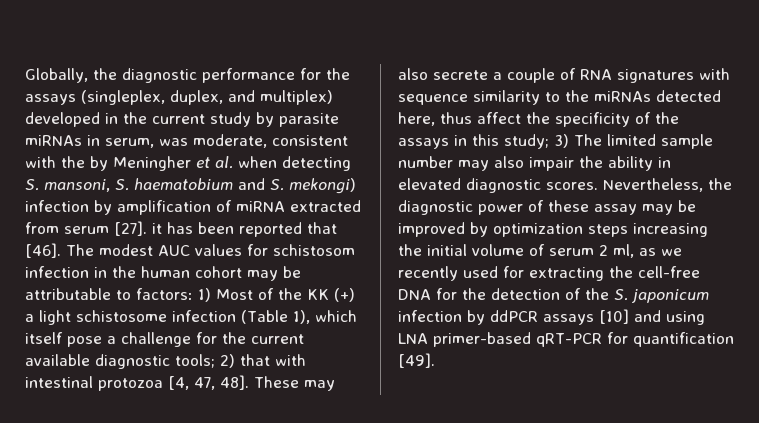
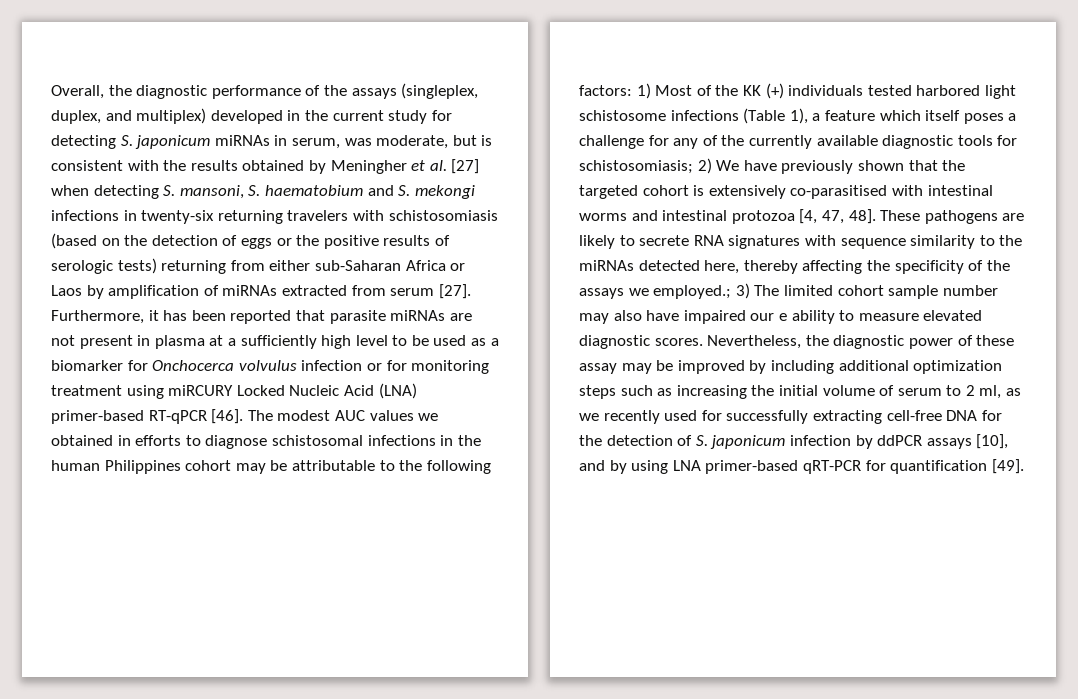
- Globally, the diagnostic performance for the assays (singleplex, duplex, and multiplex) developed in the current study by parasite miRNAs in serum, was moderate, consistent with the by Meningher et al. when detecting S. mansoni, S. haematobium and S. mekongi) infection by amplification of miRNA extracted from serum [27]. it has been reported that [46].
+ Overall, the diagnostic performance of the assays (singleplex, duplex, and multiplex) developed in the current study for detecting S. japonicum miRNAs in serum, was moderate, but is consistent with the results obtained by Meningher et al. [27] when detecting S. mansoni, S. haematobium and S. mekongi infections in twenty-six returning travelers with schistosomiasis (based on the detection of eggs or the positive results of serologic tests) returning from either sub-Saharan Africa or Laos by amplification of miRNAs extracted from serum [27]. Furthermore, it has been reported that parasite miRNAs are not present in plasma at a sufficiently high level to be used as a biomarker for Onchocerca volvulus infection or for monitoring treatment using miRCURY Locked Nucleic Acid (LNA) primer-based RT-qPCR [46].
- The modest AUC values for schistosom infection in the human cohort may be attributable to factors: 1) Most of the KK (+) a light schistosome infection (Table 1), which itself pose a challenge for the current available diagnostic tools; 2) that with intestinal protozoa [4, 47, 48].
+ The modest AUC values we obtained in efforts to diagnose schistosomal infections in the human Philippines cohort may be attributable to the following factors: 1) Most of the KK (+) individuals tested harbored light schistosome infections (Table 1), a feature which itself poses a challenge for any of the currently available diagnostic tools for schistosomiasis; 2) We have previously shown that the targeted cohort is extensively co-parasitised with intestinal worms and intestinal protozoa [4, 47, 48].
- These may also secrete a couple of RNA signatures with sequence similarity to the miRNAs detected here, thus affect the specificity of the assays in this study; 3) The limited sample number may also impair the ability in elevated diagnostic scores.
+ These pathogens are likely to secrete RNA signatures with sequence similarity to the miRNAs detected here, thereby affecting the specificity of the assays we employed.; 3) The limited cohort sample number may also have impaired our e ability to measure elevated diagnostic scores.
- Nevertheless, the diagnostic power of these assay may be improved by optimization steps increasing the initial volume of serum 2 ml, as we recently used for extracting the cell-free DNA for the detection of the S. japonicum infection by ddPCR assays [10] and using LNA primer-based qRT-PCR for quantification [49].
+ Nevertheless, the diagnostic power of these assay may be improved by including additional optimization steps such as increasing the initial volume of serum to 2 ml, as we recently used for successfully extracting cell-free DNA for the detection of S. japonicum infection by ddPCR assays [10], and by using LNA primer-based qRT-PCR for quantification [49].

